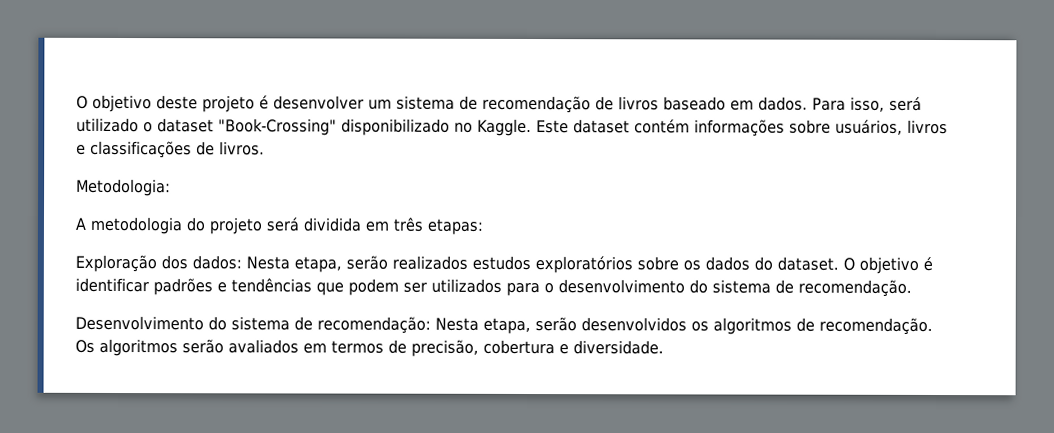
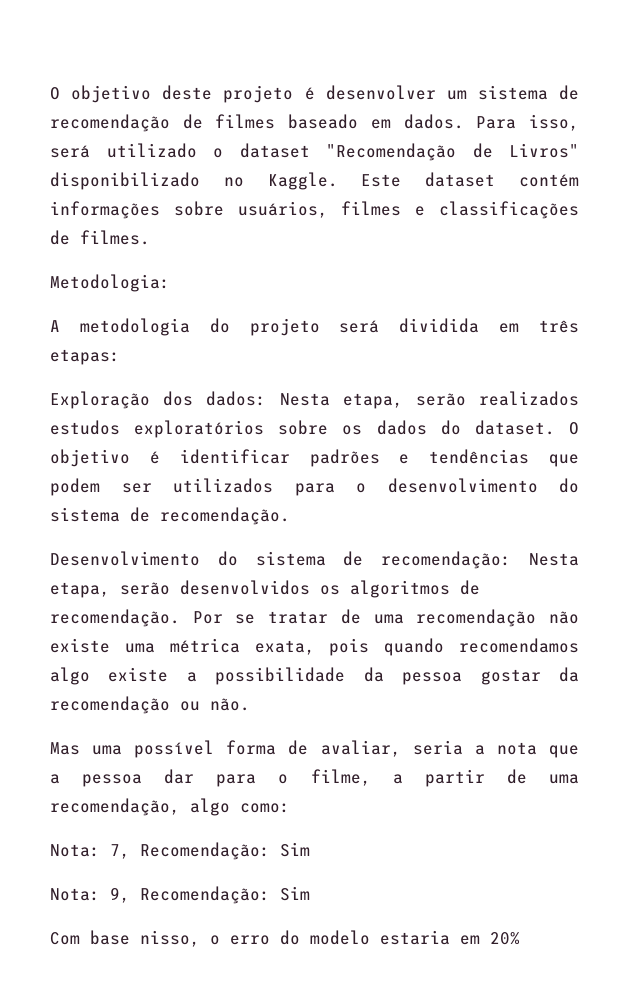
- O objetivo deste projeto é desenvolver um sistema de recomendação de livros baseado em dados.
+ O objetivo deste projeto é desenvolver um sistema de recomendação de filmes baseado em dados.
- Para isso, será utilizado o dataset "Book-Crossing" disponibilizado no Kaggle.
+ Para isso, será utilizado o dataset "Recomendação de Livros" disponibilizado no Kaggle.
- Este dataset contém informações sobre usuários, livros e classificações de livros.
+ Este dataset contém informações sobre usuários, filmes e classificações de filmes.
- Os algoritmos serão avaliados em termos de precisão, cobertura e diversidade.
+ Por se tratar de uma recomendação não existe uma métrica exata, pois quando recomendamos algo existe a possibilidade da pessoa gostar da recomendação ou não.
+ Mas uma possível forma de avaliar, seria a nota que a pessoa dar para o filme, a partir de uma recomendação, algo como:
+ Nota: 7, Recomendação: Sim
+ Nota: 9, Recomendação: Sim
+ Com base nisso, o erro do modelo estaria em 20%

